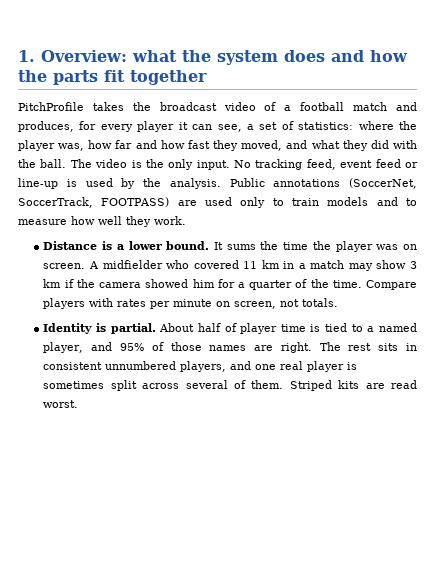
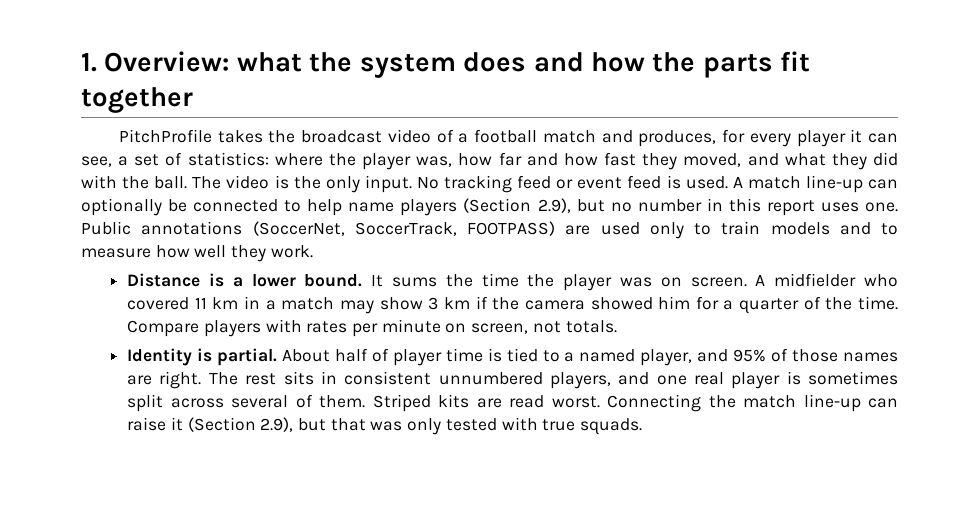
- No tracking feed, event feed or line-up is used by the analysis.
+ No tracking feed or event feed is used. A match line-up can optionally be connected to help name players (Section 2.9), but no number in this report uses one.
+ Connecting the match line-up can raise it (Section 2.9), but that was only tested with true squads.

